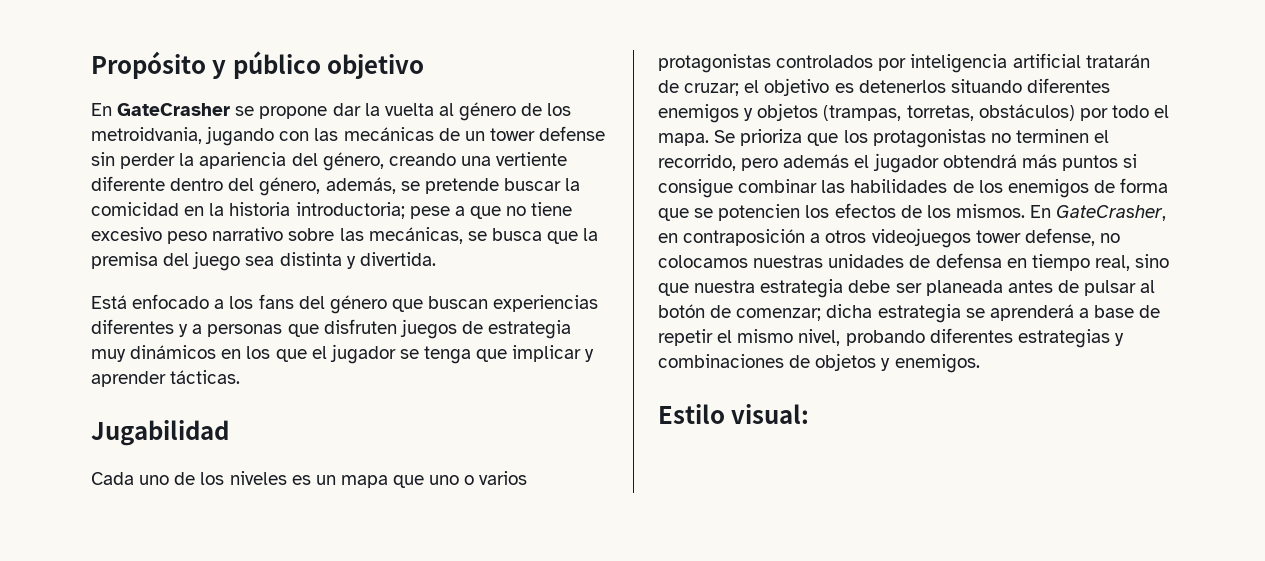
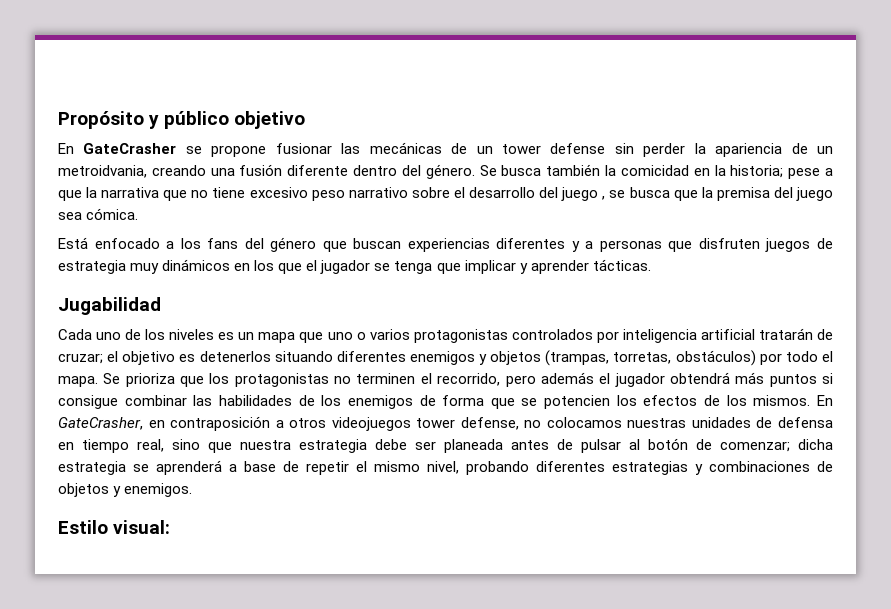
- En GateCrasher se propone dar la vuelta al género de los metroidvania, jugando con las mecánicas de un tower defense sin perder la apariencia del género, creando una vertiente diferente dentro del género, además, se pretende buscar la comicidad en la historia introductoria; pese a que no tiene excesivo peso narrativo sobre las mecánicas, se busca que la premisa del juego sea distinta y divertida.
+ En GateCrasher se propone fusionar las mecánicas de un tower defense sin perder la apariencia de un metroidvania, creando una fusión diferente dentro del género. Se busca también la comicidad en la historia; pese a que la narrativa que no tiene excesivo peso narrativo sobre el desarrollo del juego , se busca que la premisa del juego sea cómica.

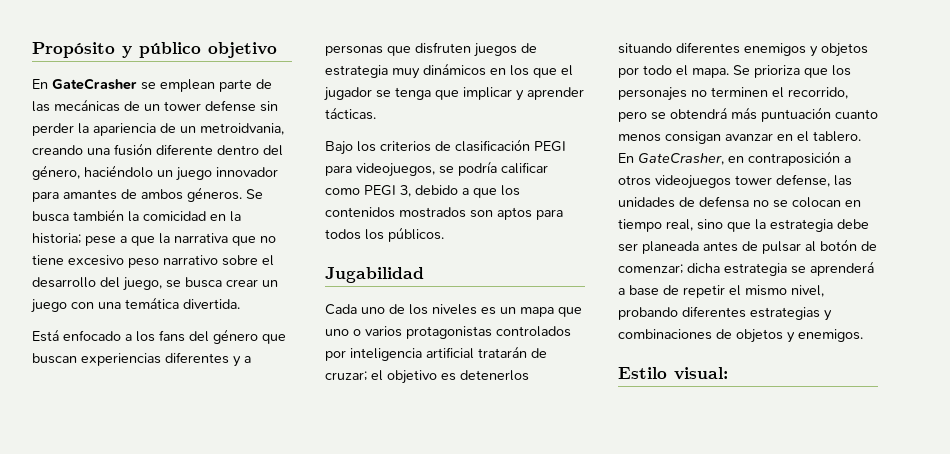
- En GateCrasher se propone fusionar las mecánicas de un tower defense sin perder la apariencia de un metroidvania, creando una fusión diferente dentro del género.
+ En GateCrasher se emplean parte de las mecánicas de un tower defense sin perder la apariencia de un metroidvania, creando una fusión diferente dentro del género, haciéndolo un juego innovador para amantes de ambos géneros.
- Se busca también la comicidad en la historia; pese a que la narrativa que no tiene excesivo peso narrativo sobre el desarrollo del juego , se busca que la premisa del juego sea cómica.
+ Se busca también la comicidad en la historia; pese a que la narrativa que no tiene excesivo peso narrativo sobre el desarrollo del juego, se busca crear un juego con una temática divertida.
+ Bajo los criterios de clasificación PEGI para videojuegos, se podría calificar como PEGI 3, debido a que los contenidos mostrados son aptos para todos los públicos.
- Cada uno de los niveles es un mapa que uno o varios protagonistas controlados por inteligencia artificial tratarán de cruzar; el objetivo es detenerlos situando diferentes enemigos y objetos (trampas, torretas, obstáculos) por todo el mapa.
+ Cada uno de los niveles es un mapa que uno o varios protagonistas controlados por inteligencia artificial tratarán de cruzar; el objetivo es detenerlos situando diferentes enemigos y objetos por todo el mapa.
- Se prioriza que los protagonistas no terminen el recorrido, pero además el jugador obtendrá más puntos si consigue combinar las habilidades de los enemigos de forma que se potencien los efectos de los mismos.
+ Se prioriza que los personajes no terminen el recorrido, pero se obtendrá más puntuación cuanto menos consigan avanzar en el tablero.
- En GateCrasher, en contraposición a otros videojuegos tower defense, no colocamos nuestras unidades de defensa en tiempo real, sino que nuestra estrategia debe ser planeada antes de pulsar al botón de comenzar; dicha estrategia se aprenderá a base de repetir el mismo nivel, probando diferentes estrategias y combinaciones de objetos y enemigos.
+ En GateCrasher, en contraposición a otros videojuegos tower defense, las unidades de defensa no se colocan en tiempo real, sino que la estrategia debe ser planeada antes de pulsar al botón de comenzar; dicha estrategia se aprenderá a base de repetir el mismo nivel, probando diferentes estrategias y combinaciones de objetos y enemigos.

